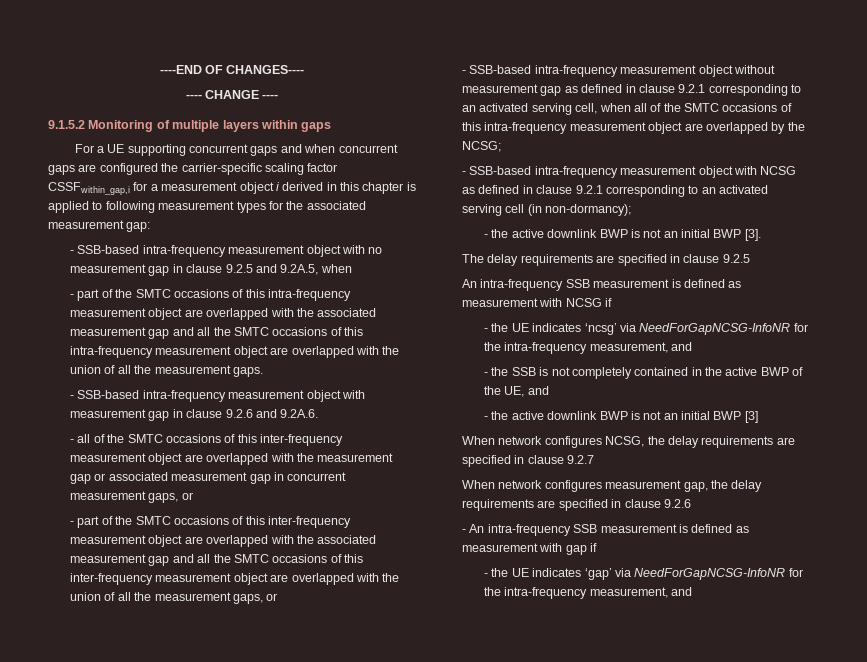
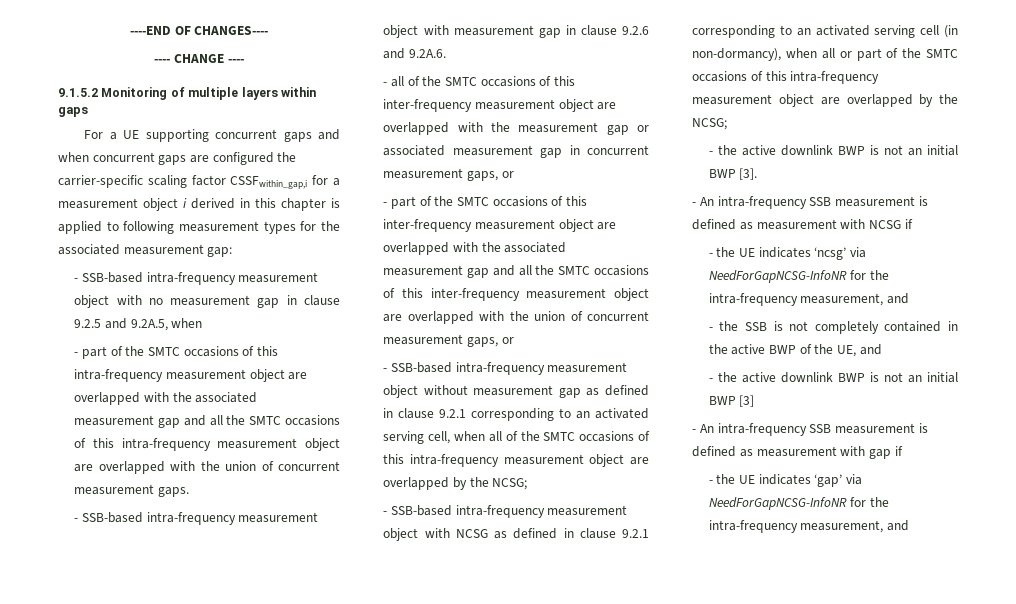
- - part of the SMTC occasions of this intra-frequency measurement object are overlapped with the associated measurement gap and all the SMTC occasions of this intra-frequency measurement object are overlapped with the union of all the measurement gaps.
+ - part of the SMTC occasions of this intra-frequency measurement object are overlapped with the associated measurement gap and all the SMTC occasions of this intra-frequency measurement object are overlapped with the union of concurrent measurement gaps.
- - part of the SMTC occasions of this inter-frequency measurement object are overlapped with the associated measurement gap and all the SMTC occasions of this inter-frequency measurement object are overlapped with the union of all the measurement gaps, or
+ - part of the SMTC occasions of this inter-frequency measurement object are overlapped with the associated measurement gap and all the SMTC occasions of this inter-frequency measurement object are overlapped with the union of concurrent measurement gaps, or
- - SSB-based intra-frequency measurement object with NCSG as defined in clause 9.2.1 corresponding to an activated serving cell (in non-dormancy);
+ - SSB-based intra-frequency measurement object with NCSG as defined in clause 9.2.1 corresponding to an activated serving cell (in non-dormancy), when all or part of the SMTC occasions of this intra-frequency measurement object are overlapped by the NCSG;
- The delay requirements are specified in clause 9.2.5
- An intra-frequency SSB measurement is defined as measurement with NCSG if
+ - An intra-frequency SSB measurement is defined as measurement with NCSG if
- When network configures NCSG, the delay requirements are specified in clause 9.2.7
- When network configures measurement gap, the delay requirements are specified in clause 9.2.6

